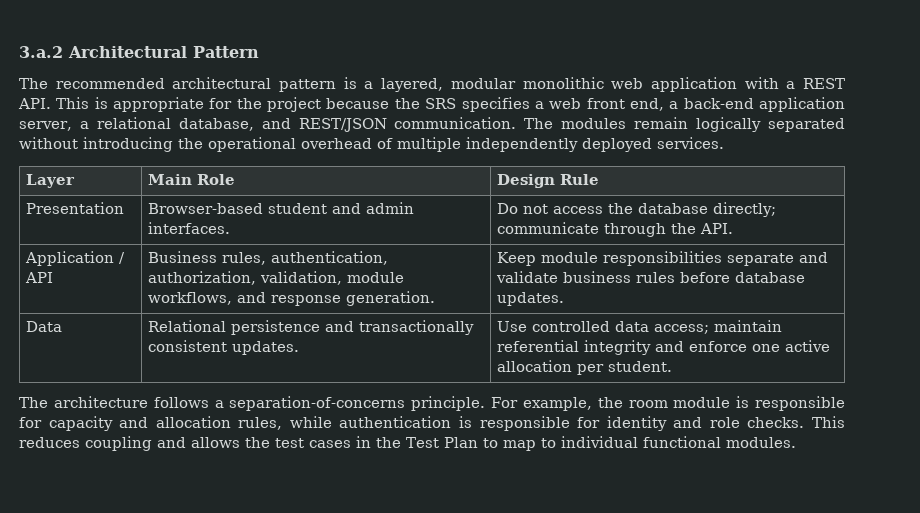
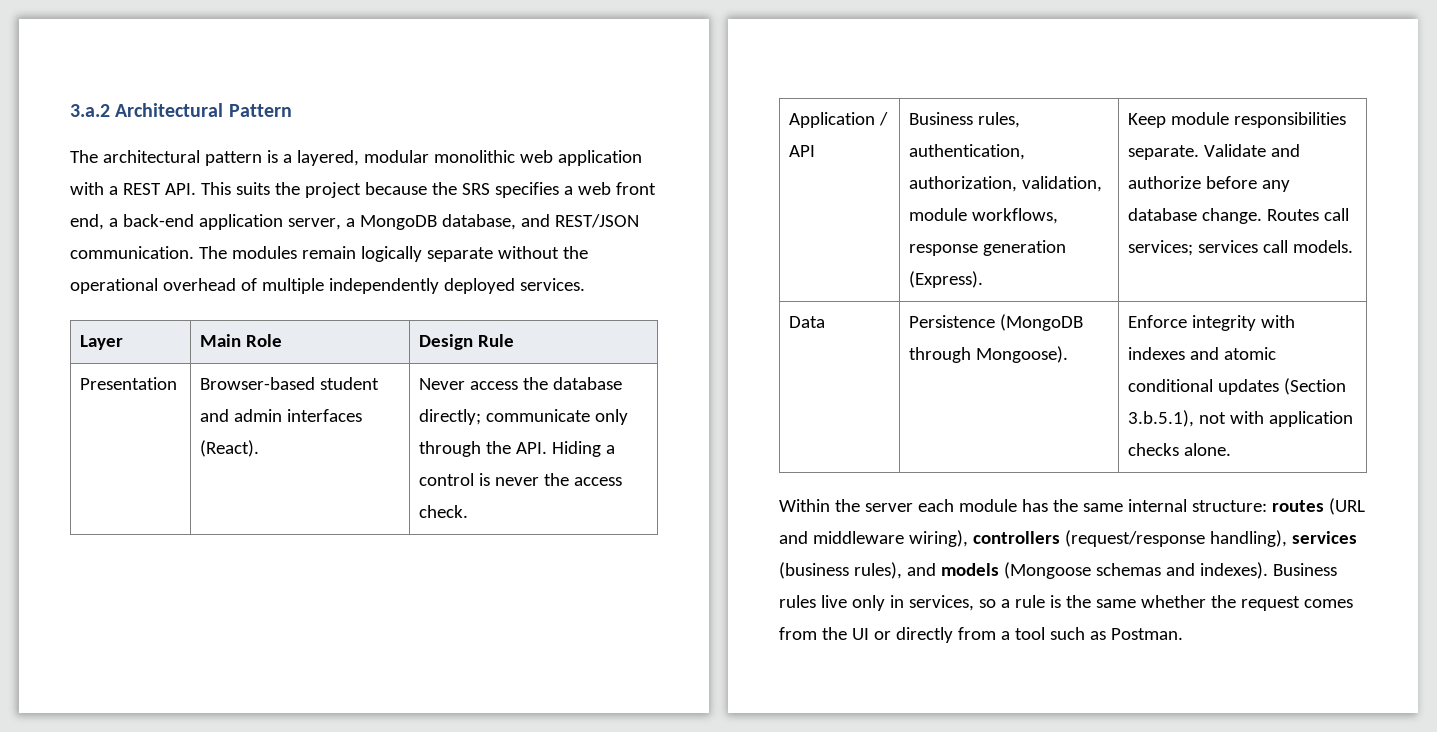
- The recommended architectural pattern is a layered, modular monolithic web application with a REST API. This is appropriate for the project because the SRS specifies a web front end, a back-end application server, a relational database, and REST/JSON communication.
+ The architectural pattern is a layered, modular monolithic web application with a REST API. This suits the project because the SRS specifies a web front end, a back-end application server, a MongoDB database, and REST/JSON communication.
- The modules remain logically separated without introducing the operational overhead of multiple independently deployed services.
+ The modules remain logically separate without the operational overhead of multiple independently deployed services.
- Presentation | Browser-based student and admin interfaces. | Do not access the database directly; communicate through the API.
+ Presentation | Browser-based student and admin interfaces (React). | Never access the database directly; communicate only through the API. Hiding a control is never the access check.
- Application / API | Business rules, authentication, authorization, validation, module workflows, and response generation. | Keep module responsibilities separate and validate business rules before database updates.
- Data | Relational persistence and transactionally consistent updates. | Use controlled data access; maintain referential integrity and enforce one active allocation per student.
- The architecture follows a separation-of-concerns principle. For example, the room module is responsible for capacity and allocation rules, while authentication is responsible for identity and role checks. This reduces coupling and allows the test cases in the Test Plan to map to individual functional modules.
+ Application / API | Business rules, authentication, authorization, validation, module workflows, response generation (Express). | Keep module responsibilities separate. Validate and authorize before any database change. Routes call services; services call models.
+ Data | Persistence (MongoDB through Mongoose). | Enforce integrity with indexes and atomic conditional updates (Section 3.b.5.1), not with application checks alone.
+ Within the server each module has the same internal structure: routes (URL and middleware wiring), controllers (request/response handling), services (business rules), and models (Mongoose schemas and indexes). Business rules live only in services, so a rule is the same whether the request comes from the UI or directly from a tool such as Postman.

